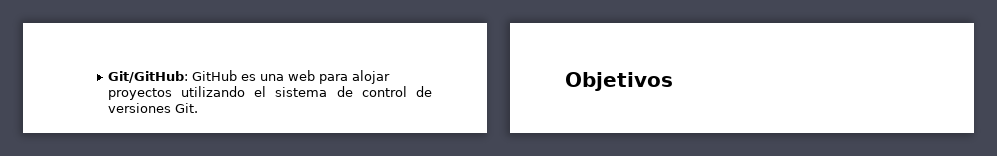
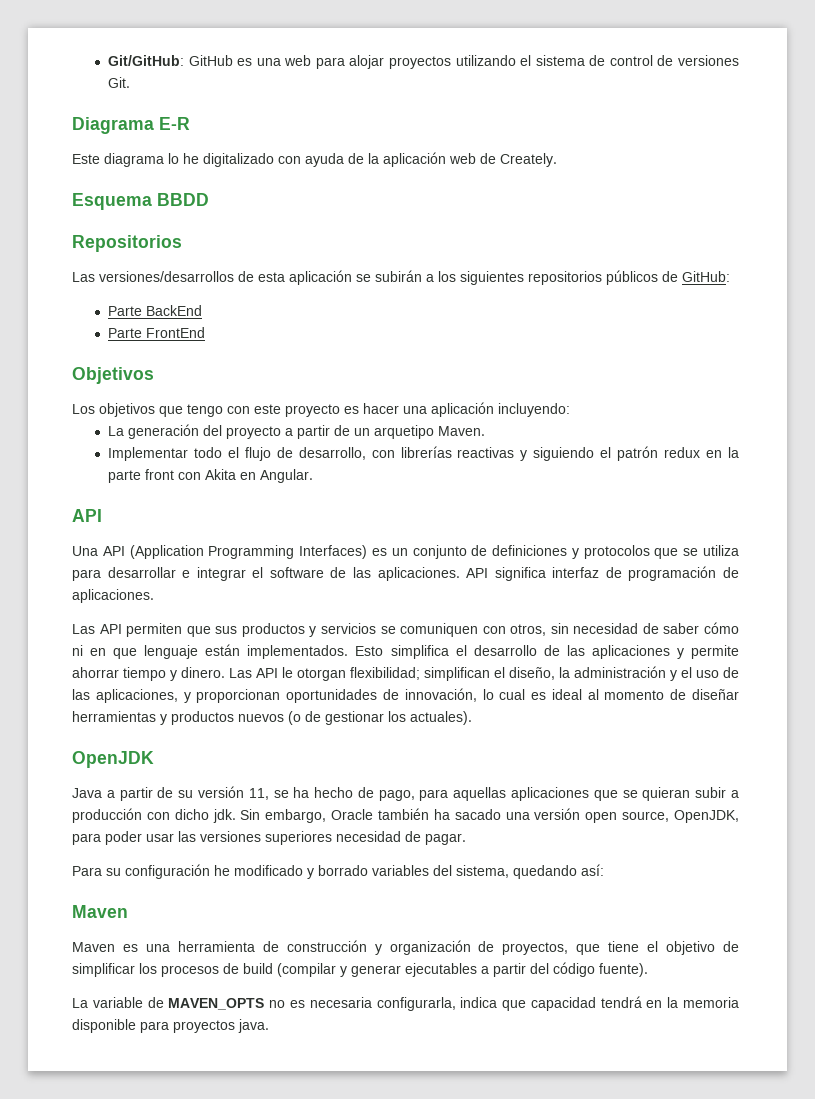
+ Diagrama E-R
+ Este diagrama lo he digitalizado con ayuda de la aplicación web de Creately.
+ Esquema BBDD
+ Repositorios
+ Las versiones/desarrollos de esta aplicación se subirán a los siguientes repositorios públicos de GitHub:
+ Parte BackEnd
+ Parte FrontEnd
  Objetivos
+ Los objetivos que tengo con este proyecto es hacer una aplicación incluyendo:
+ La generación del proyecto a partir de un arquetipo Maven.
+ Implementar todo el flujo de desarrollo, con librerías reactivas y siguiendo el patrón redux en la parte front con Akita en Angular.
+ API
+ Una API (Application Programming Interfaces) es un conjunto de definiciones y protocolos que se utiliza para desarrollar e integrar el software de las aplicaciones. API significa interfaz de programación de aplicaciones.
+ Las API permiten que sus productos y servicios se comuniquen con otros, sin necesidad de saber cómo ni en que lenguaje están implementados. Esto simplifica el desarrollo de las aplicaciones y permite ahorrar tiempo y dinero. Las API le otorgan flexibilidad; simplifican el diseño, la administración y el uso de las aplicaciones, y proporcionan oportunidades de innovación, lo cual es ideal al momento de diseñar herramientas y productos nuevos (o de gestionar los actuales).
+ OpenJDK
+ Java a partir de su versión 11, se ha hecho de pago, para aquellas aplicaciones que se quieran subir a producción con dicho jdk. Sin embargo, Oracle también ha sacado una versión open source, OpenJDK, para poder usar las versiones superiores necesidad de pagar.
+ Para su configuración he modificado y borrado variables del sistema, quedando así:
+ Maven
+ Maven es una herramienta de construcción y organización de proyectos, que tiene el objetivo de simplificar los procesos de build (compilar y generar ejecutables a partir del código fuente).
+ La variable de MAVEN_OPTS no es necesaria configurarla, indica que capacidad tendrá en la memoria disponible para proyectos java.

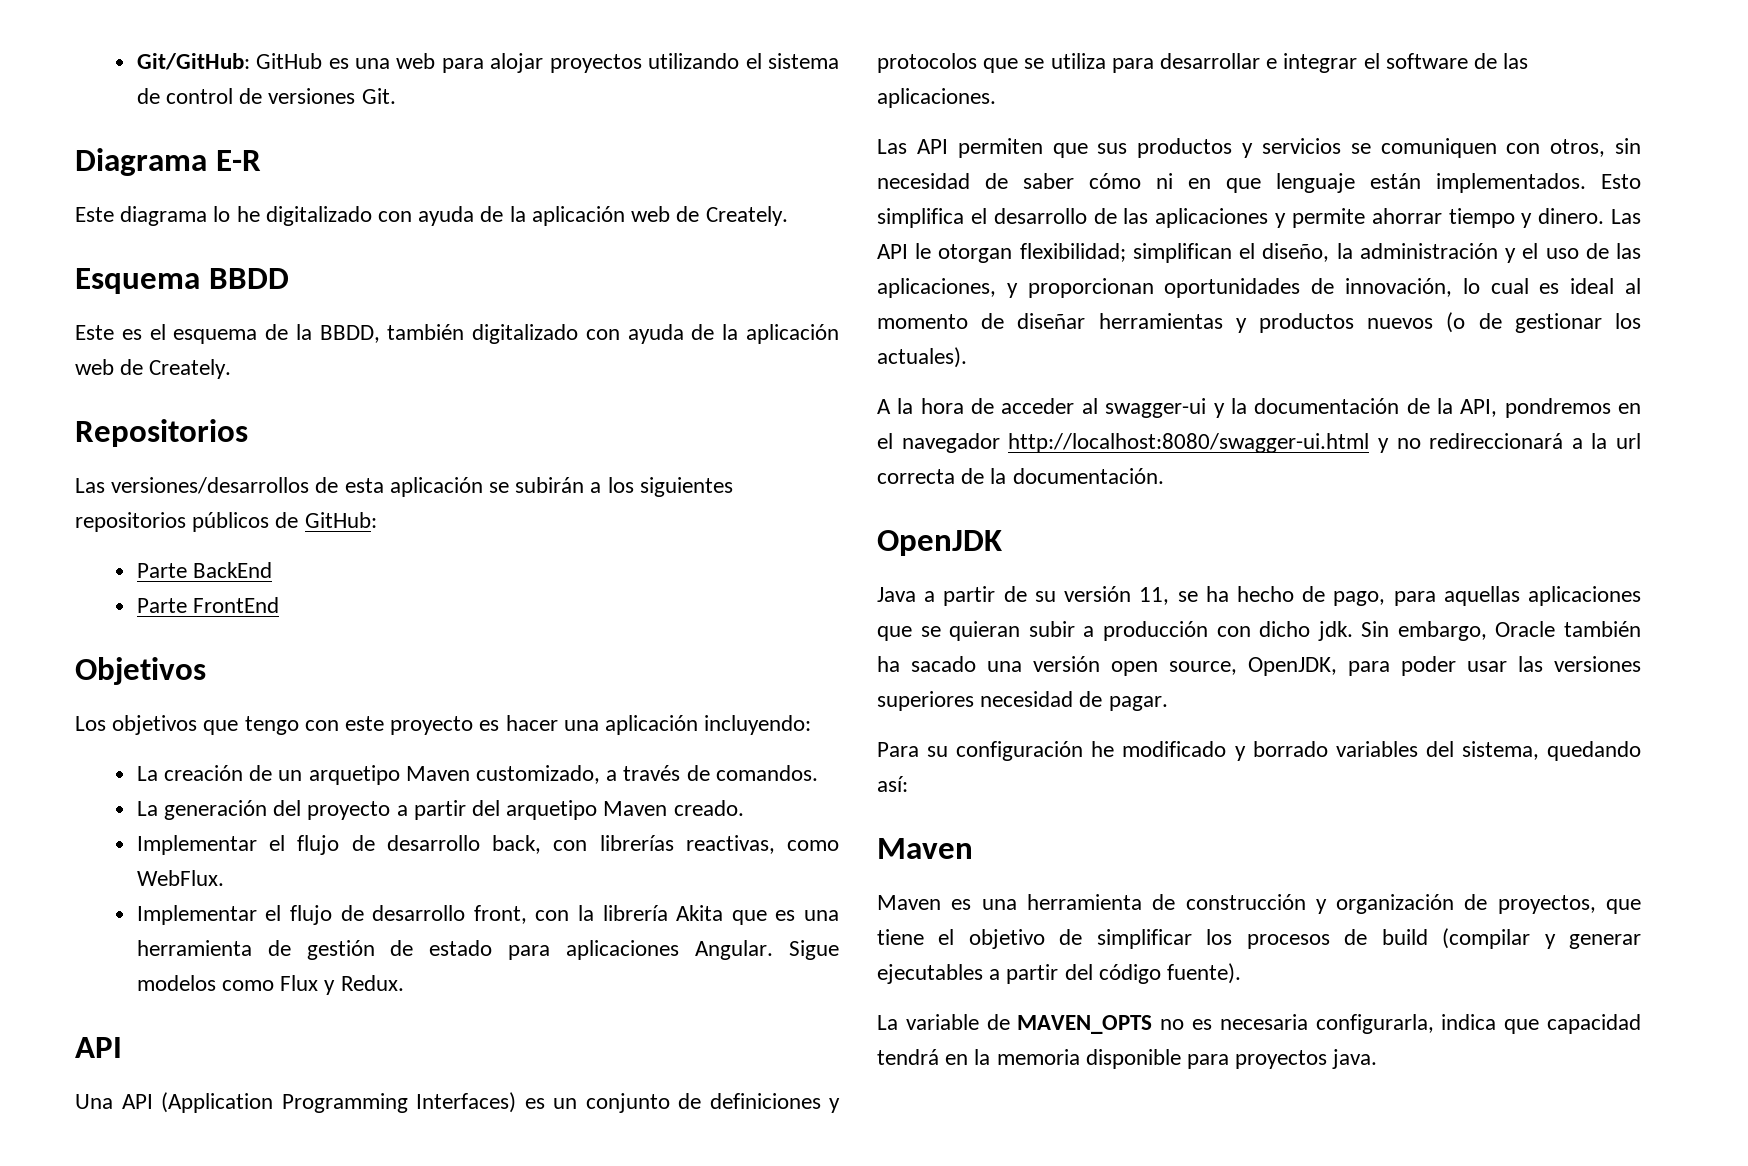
+ Este es el esquema de la BBDD, también digitalizado con ayuda de la aplicación web de Creately.
+ La creación de un arquetipo Maven customizado, a través de comandos.
- La generación del proyecto a partir de un arquetipo Maven.
- Implementar todo el flujo de desarrollo, con librerías reactivas y siguiendo el patrón redux en la parte front con Akita en Angular.
+ La generación del proyecto a partir del arquetipo Maven creado.
+ Implementar el flujo de desarrollo back, con librerías reactivas, como WebFlux.
+ Implementar el flujo de desarrollo front, con la librería Akita que es una herramienta de gestión de estado para aplicaciones Angular. Sigue modelos como Flux y Redux.
- API significa interfaz de programación de aplicaciones.
+ A la hora de acceder al swagger-ui y la documentación de la API, pondremos en el navegador http://localhost:8080/swagger-ui.html y no redireccionará a la url correcta de la documentación.

